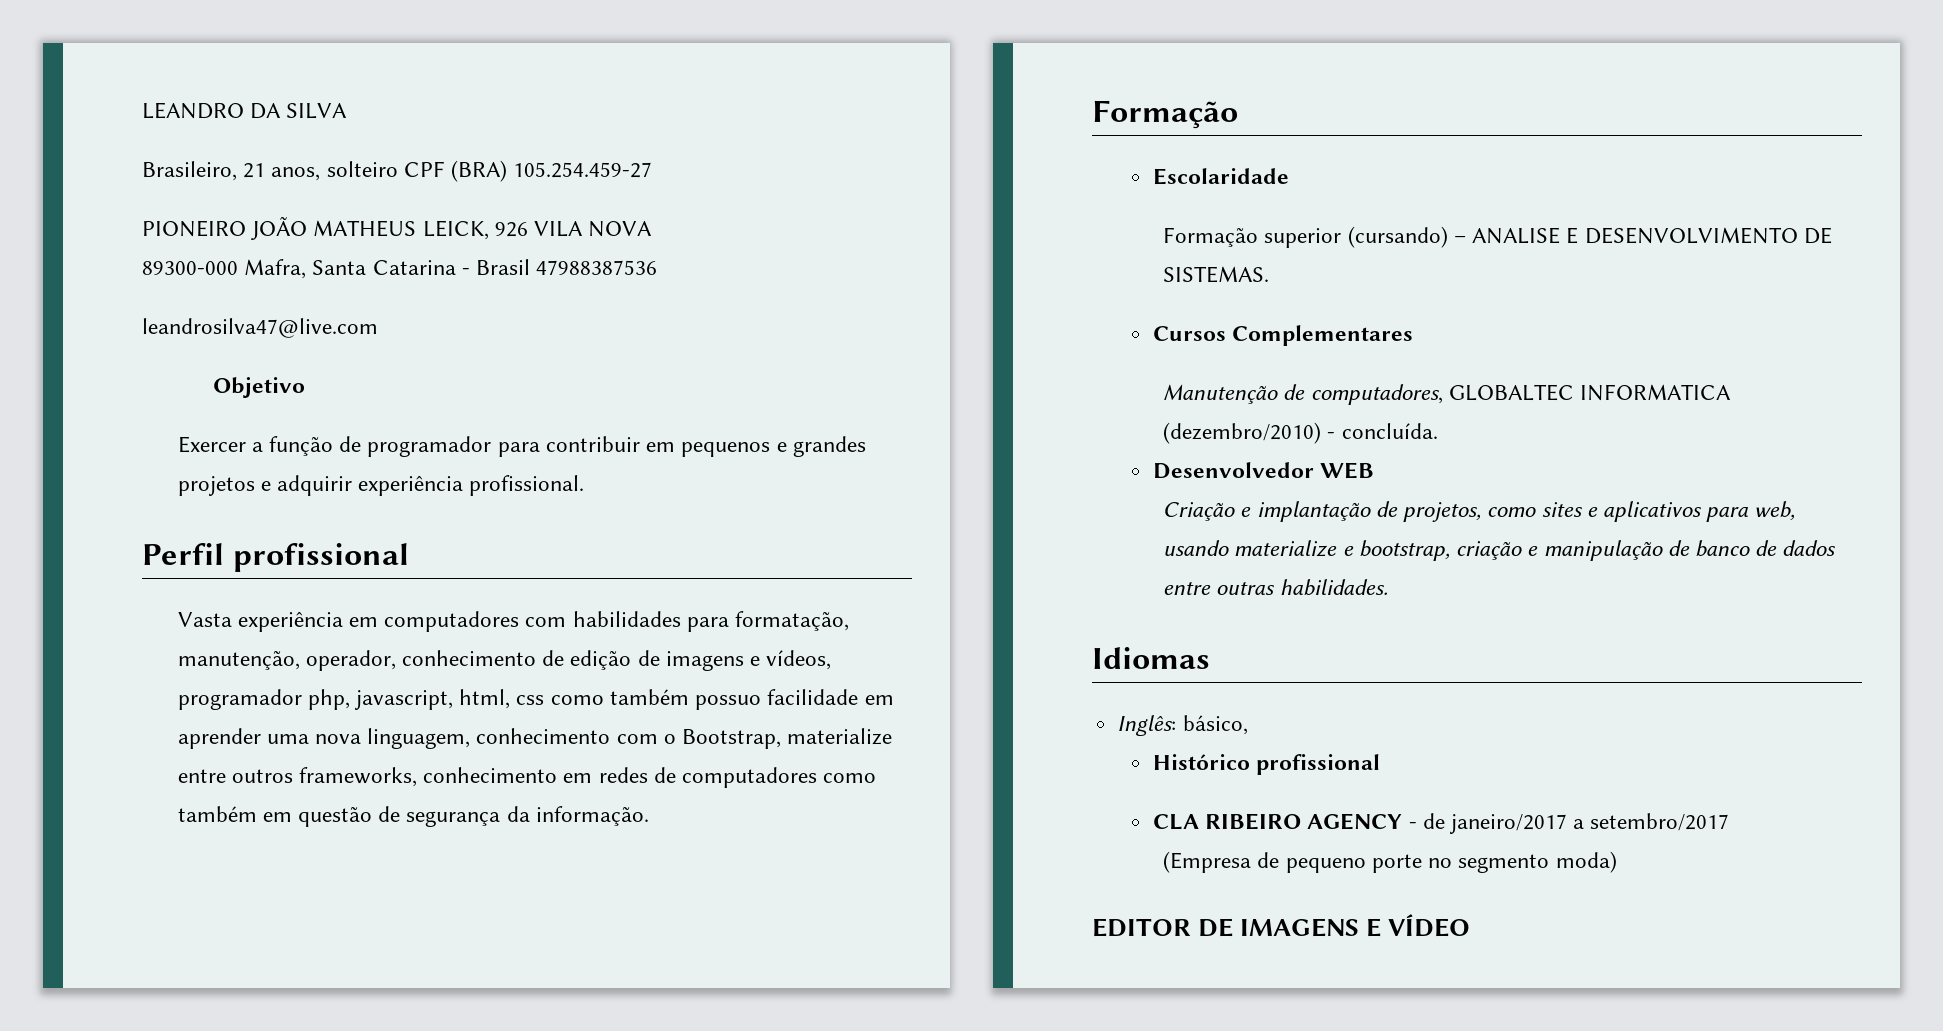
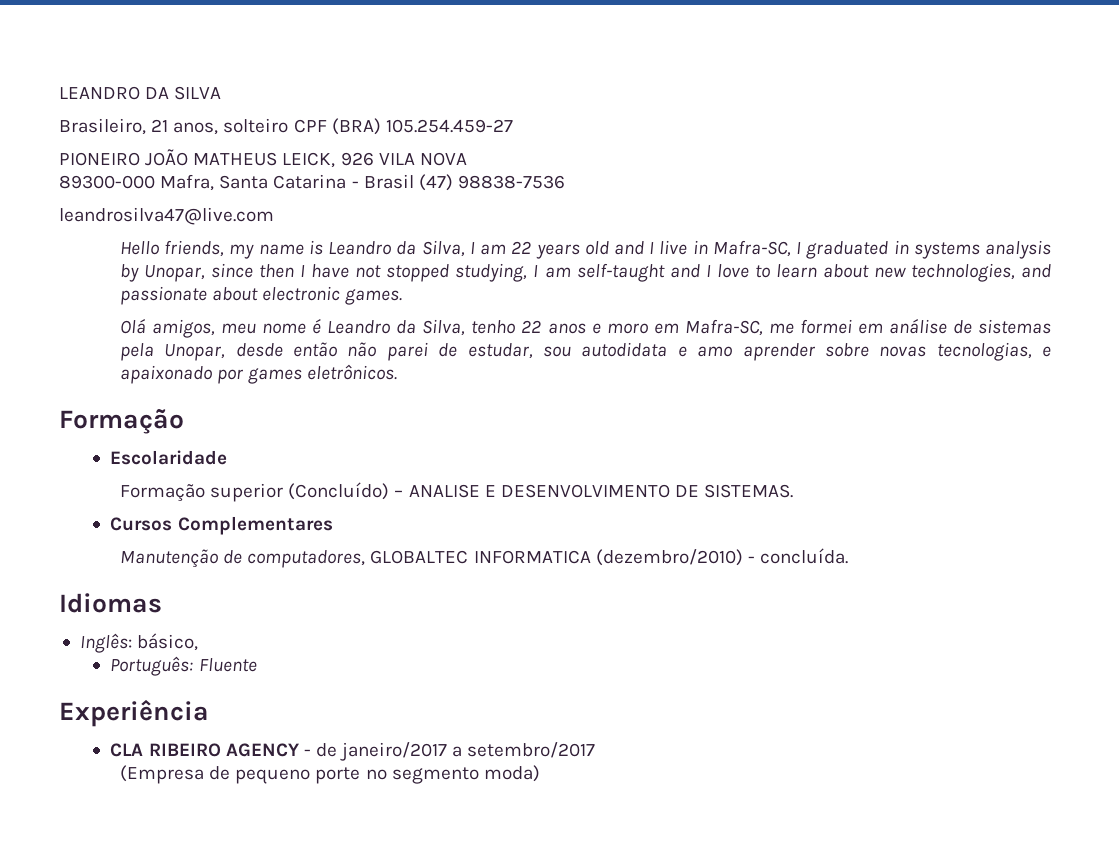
- 89300-000 Mafra, Santa Catarina - Brasil 47988387536
+ 89300-000 Mafra, Santa Catarina - Brasil (47) 98838-7536
- Objetivo
- Exercer a função de programador para contribuir em pequenos e grandes projetos e adquirir experiência profissional.
- Perfil profissional
- Vasta experiência em computadores com habilidades para formatação, manutenção, operador, conhecimento de edição de imagens e vídeos, programador php, javascript, html, css como também possuo facilidade em aprender uma nova linguagem, conhecimento com o Bootstrap, materialize entre outros frameworks, conhecimento em redes de computadores como também em questão de segurança da informação.
+ Hello friends, my name is Leandro da Silva, I am 22 years old and I live in Mafra-SC, I graduated in systems analysis by Unopar, since then I have not stopped studying, I am self-taught and I love to learn about new technologies, and passionate about electronic games.
+ Olá amigos, meu nome é Leandro da Silva, tenho 22 anos e moro em Mafra-SC, me formei em análise de sistemas pela Unopar, desde então não parei de estudar, sou autodidata e amo aprender sobre novas tecnologias, e apaixonado por games eletrônicos.
- Formação superior (cursando) – ANALISE E DESENVOLVIMENTO DE SISTEMAS.
+ Formação superior (Concluído) – ANALISE E DESENVOLVIMENTO DE SISTEMAS.
- Desenvolvedor WEB
- Criação e implantação de projetos, como sites e aplicativos para web, usando materialize e bootstrap, criação e manipulação de banco de dados entre outras habilidades.
- Histórico profissional
+ Português: Fluente
+ Experiência
- EDITOR DE IMAGENS E VÍDEO

